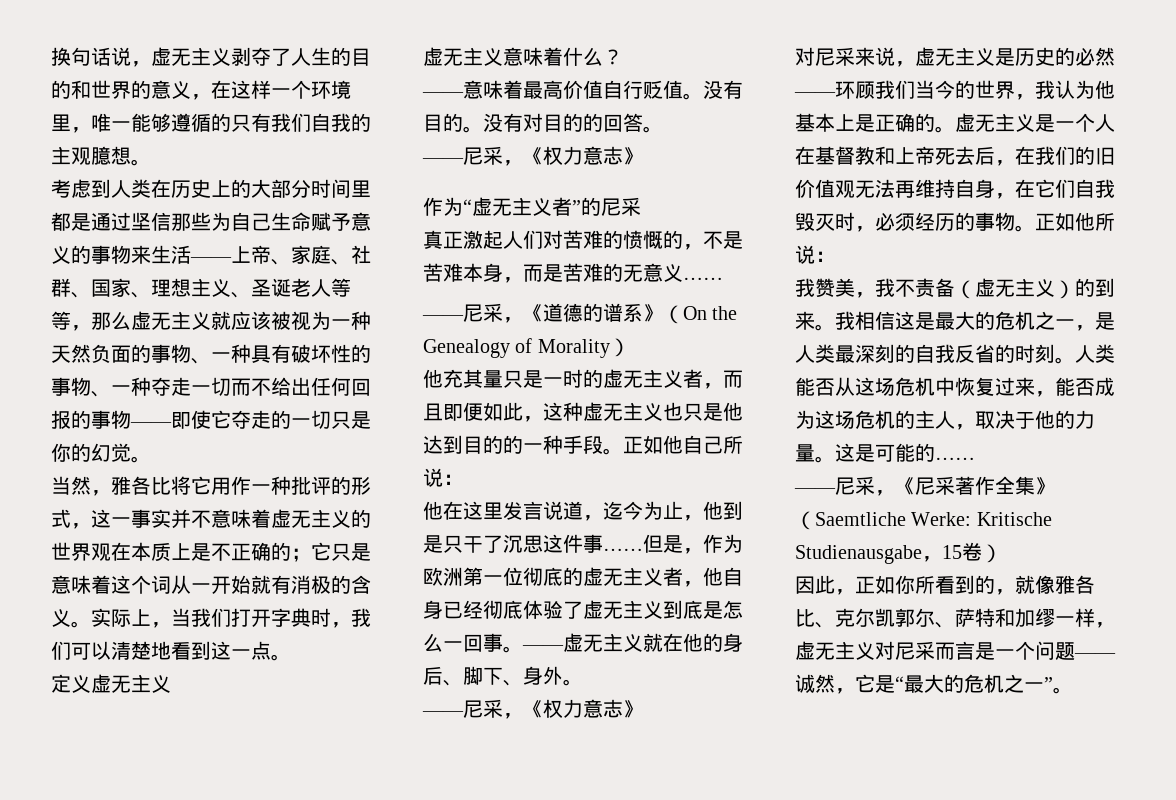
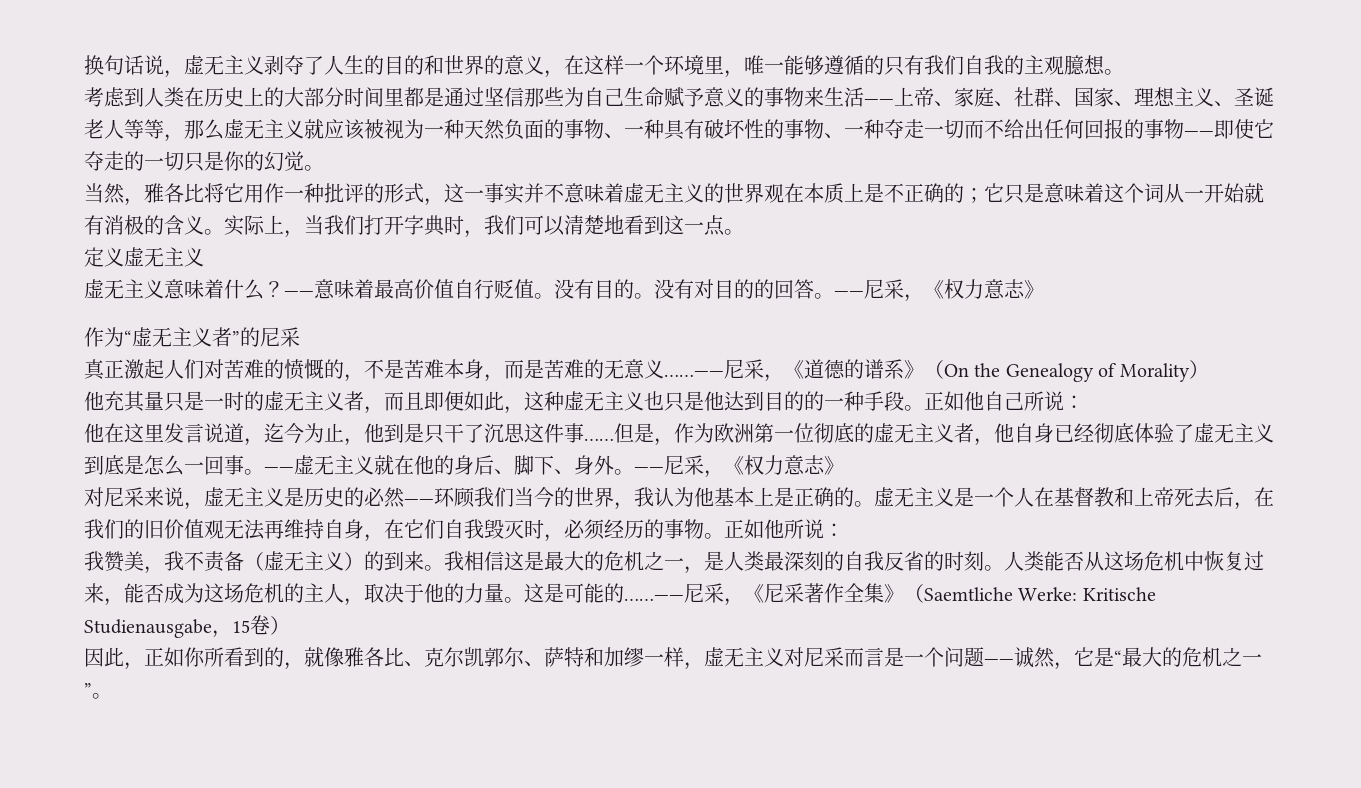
- 虚无主义意味着什么？
- ——意味着最高价值自行贬值。
+ 虚无主义意味着什么？——意味着最高价值自行贬值。
- 没有对目的的回答。
- ——尼采，《权力意志》
+ 没有对目的的回答。——尼采，《权力意志》
- 真正激起人们对苦难的愤慨的，不是苦难本身，而是苦难的无意义……
- ——尼采，《道德的谱系》（On the Genealogy of Morality）
+ 真正激起人们对苦难的愤慨的，不是苦难本身，而是苦难的无意义……——尼采，《道德的谱系》（On the Genealogy of Morality）
- ——虚无主义就在他的身后、脚下、身外。
- ——尼采，《权力意志》
+ ——虚无主义就在他的身后、脚下、身外。——尼采，《权力意志》
- 这是可能的……
- ——尼采，《尼采著作全集》（Saemtliche Werke: Kritische Studienausgabe，15卷）
+ 这是可能的……——尼采，《尼采著作全集》（Saemtliche Werke: Kritische Studienausgabe，15卷）

